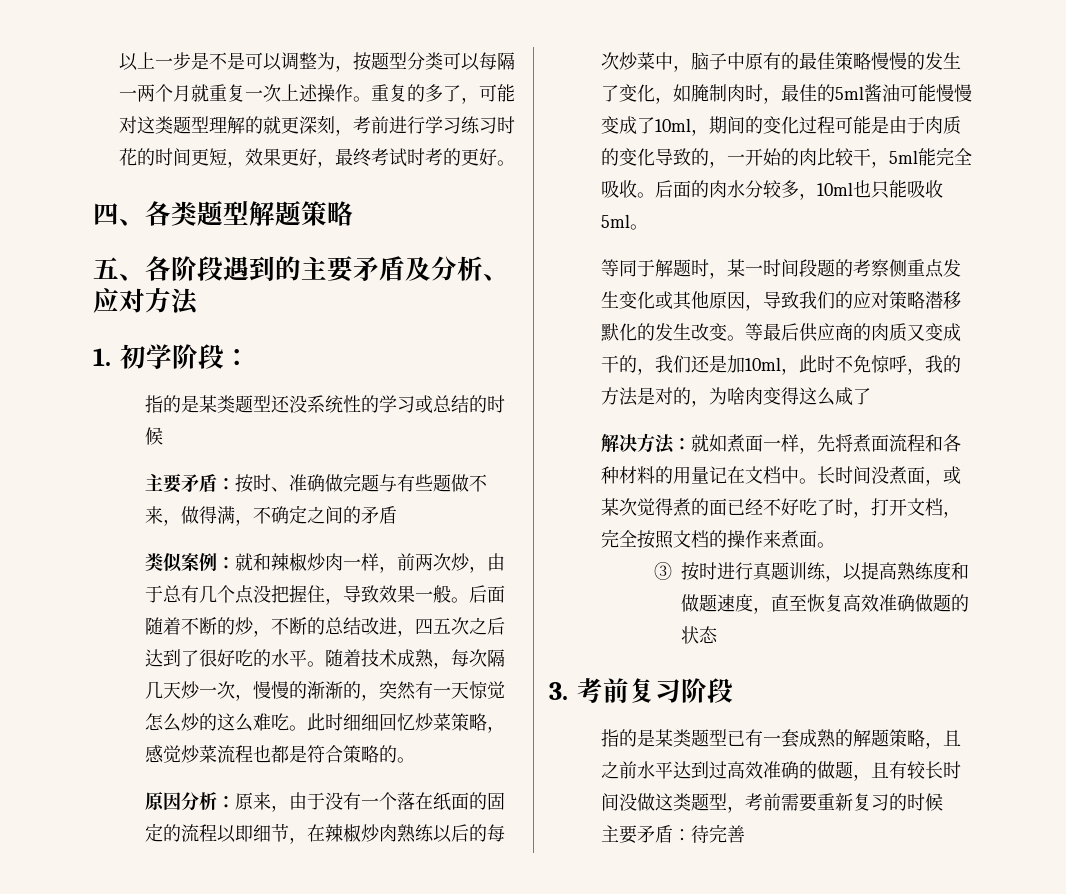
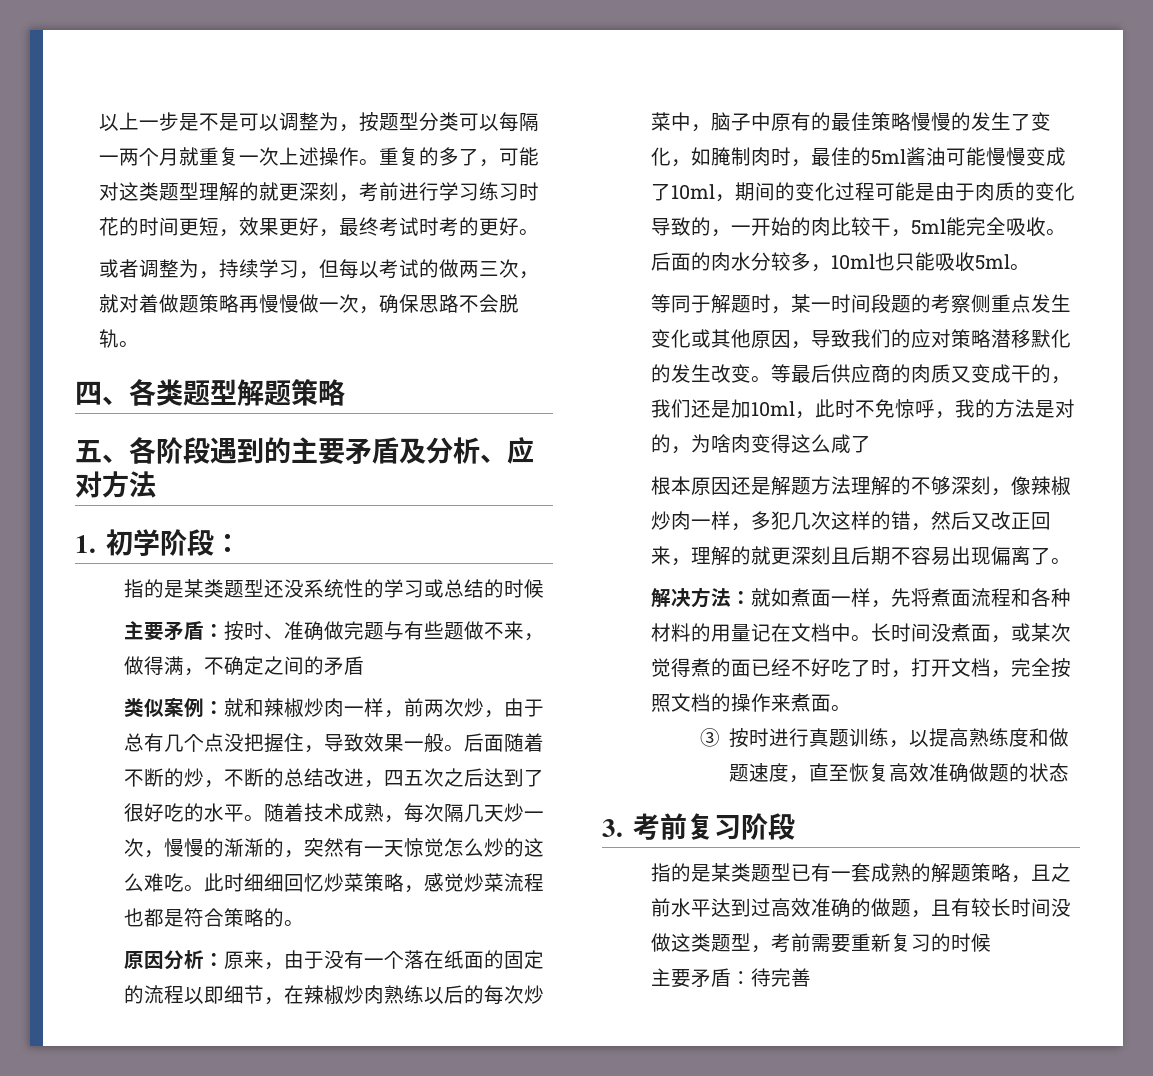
+ 或者调整为，持续学习，但每以考试的做两三次，就对着做题策略再慢慢做一次，确保思路不会脱轨。
+ 根本原因还是解题方法理解的不够深刻，像辣椒炒肉一样，多犯几次这样的错，然后又改正回来，理解的就更深刻且后期不容易出现偏离了。

